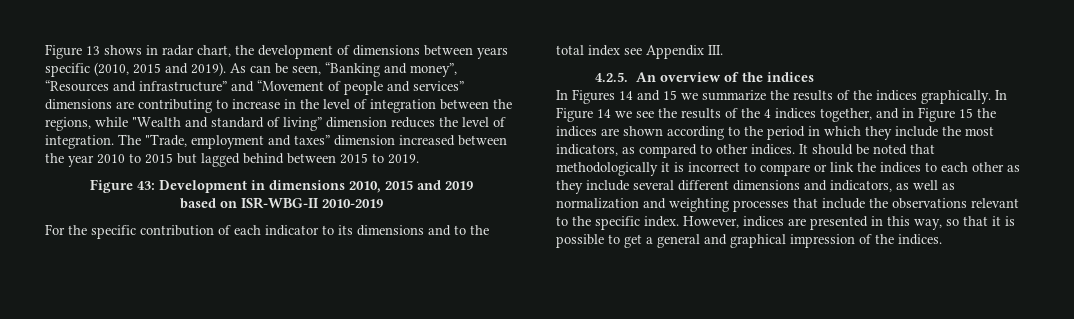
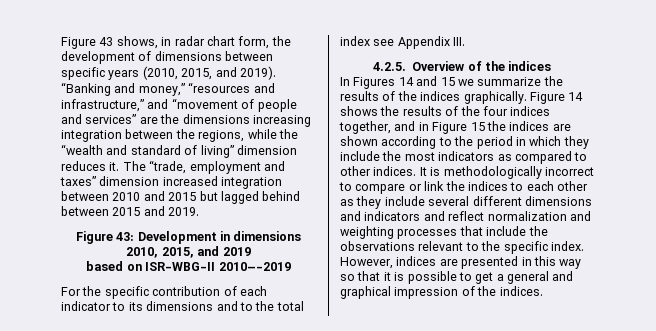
- Figure 13 shows in radar chart, the development of dimensions between years specific (2010, 2015 and 2019). As can be seen, “Banking and money”, “Resources and infrastructure” and “Movement of people and services” dimensions are contributing to increase in the level of integration between the regions, while "Wealth and standard of living” dimension reduces the level of integration. The "Trade, employment and taxes” dimension increased between the year 2010 to 2015 but lagged behind between 2015 to 2019.
+ Figure 43 shows, in radar chart form, the development of dimensions between specific years (2010, 2015, and 2019). “Banking and money,” “resources and infrastructure,” and “movement of people and services” are the dimensions increasing integration between the regions, while the “wealth and standard of living” dimension reduces it. The “trade, employment and taxes” dimension increased integration between 2010 and 2015 but lagged behind between 2015 and 2019.
- Figure 43: Development in dimensions 2010, 2015 and 2019
+ Figure 43: Development in dimensions 2010, 2015, and 2019
- based on ISR-WBG-II 2010-2019
+ based on ISR-WBG-II 2010–-2019
- 4.2.5. An overview of the indices
+ 4.2.5. Overview of the indices
- In Figure 14 we see the results of the 4 indices together, and in Figure 15 the indices are shown according to the period in which they include the most indicators, as compared to other indices.
+ Figure 14 shows the results of the four indices together, and in Figure 15 the indices are shown according to the period in which they include the most indicators as compared to other indices.
- It should be noted that methodologically it is incorrect to compare or link the indices to each other as they include several different dimensions and indicators, as well as normalization and weighting processes that include the observations relevant to the specific index.
+ It is methodologically incorrect to compare or link the indices to each other as they include several different dimensions and indicators and reflect normalization and weighting processes that include the observations relevant to the specific index.
- However, indices are presented in this way, so that it is possible to get a general and graphical impression of the indices.
+ However, indices are presented in this way so that it is possible to get a general and graphical impression of the indices.

